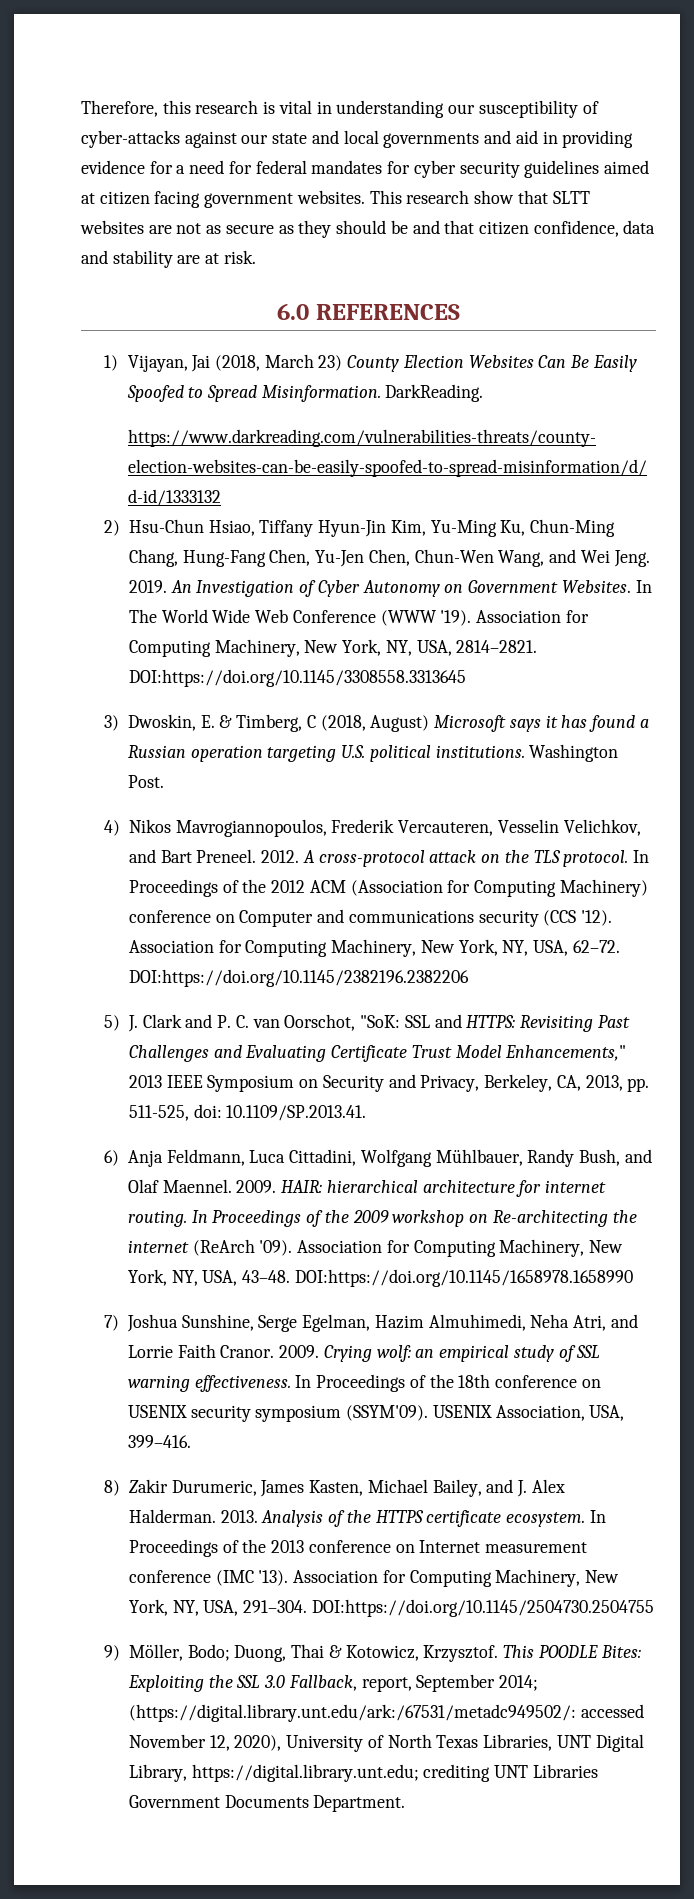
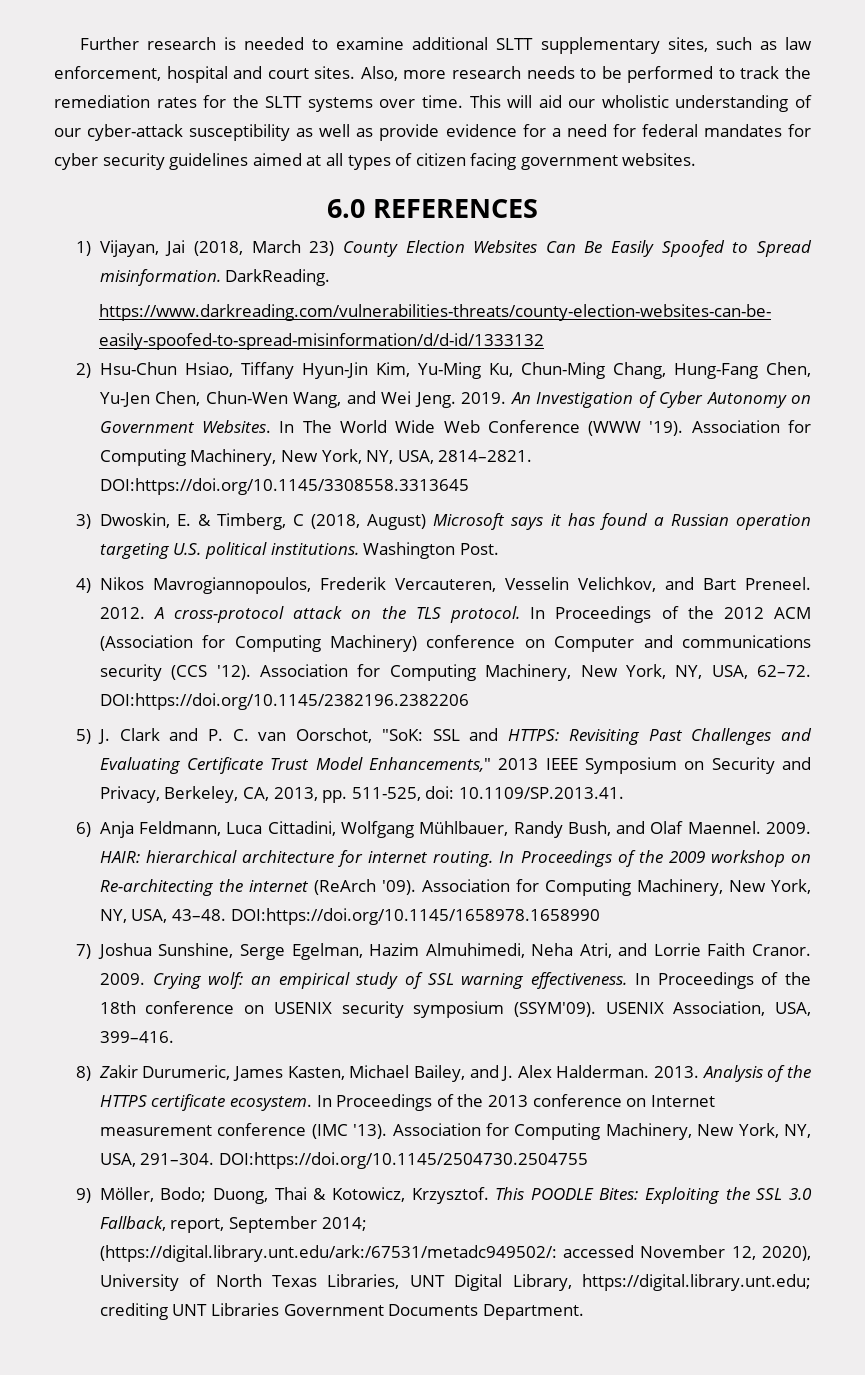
- Therefore, this research is vital in understanding our susceptibility of cyber-attacks against our state and local governments and aid in providing evidence for a need for federal mandates for cyber security guidelines aimed at citizen facing government websites. This research show that SLTT websites are not as secure as they should be and that citizen confidence, data and stability are at risk.
+ Further research is needed to examine additional SLTT supplementary sites, such as law enforcement, hospital and court sites. Also, more research needs to be performed to track the remediation rates for the SLTT systems over time. This will aid our wholistic understanding of our cyber-attack susceptibility as well as provide evidence for a need for federal mandates for cyber security guidelines aimed at all types of citizen facing government websites.
- 1) Vijayan, Jai (2018, March 23) County Election Websites Can Be Easily Spoofed to Spread Misinformation.
+ 1) Vijayan, Jai (2018, March 23) County Election Websites Can Be Easily Spoofed to Spread misinformation.

